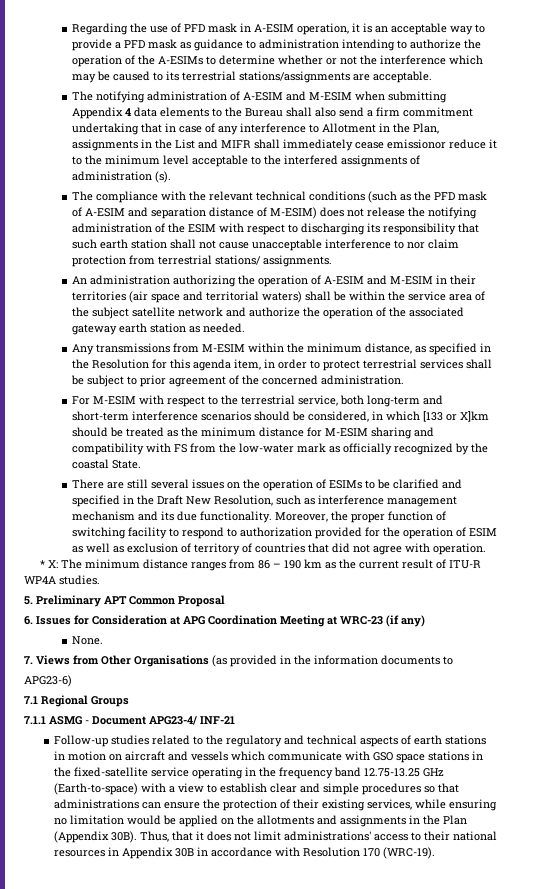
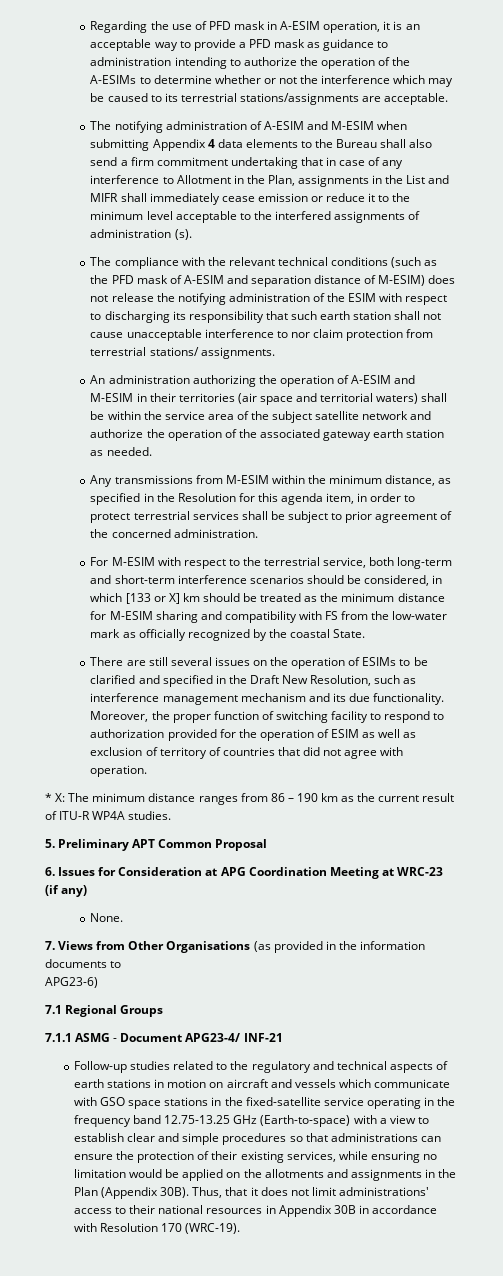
- The notifying administration of A-ESIM and M-ESIM when submitting Appendix 4 data elements to the Bureau shall also send a firm commitment undertaking that in case of any interference to Allotment in the Plan, assignments in the List and MIFR shall immediately cease emissionor reduce it to the minimum level acceptable to the interfered assignments of administration (s).
+ The notifying administration of A-ESIM and M-ESIM when submitting Appendix 4 data elements to the Bureau shall also send a firm commitment undertaking that in case of any interference to Allotment in the Plan, assignments in the List and MIFR shall immediately cease emission or reduce it to the minimum level acceptable to the interfered assignments of administration (s).
- For M-ESIM with respect to the terrestrial service, both long-term and short-term interference scenarios should be considered, in which [133 or X]km should be treated as the minimum distance for M-ESIM sharing and compatibility with FS from the low-water mark as officially recognized by the coastal State.
+ For M-ESIM with respect to the terrestrial service, both long-term and short-term interference scenarios should be considered, in which [133 or X] km should be treated as the minimum distance for M-ESIM sharing and compatibility with FS from the low-water mark as officially recognized by the coastal State.

